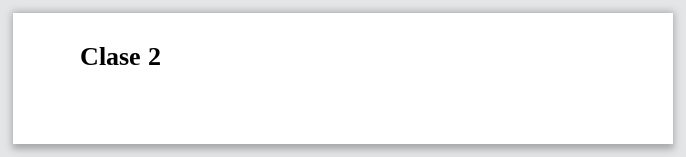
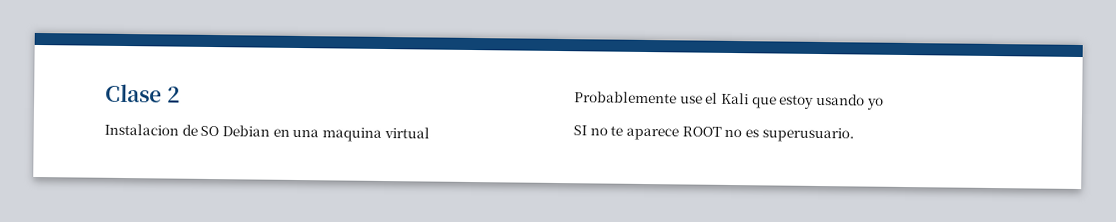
+ Instalacion de SO Debian en una maquina virtual
+ Probablemente use el Kali que estoy usando yo
+ SI no te aparece ROOT no es superusuario.

